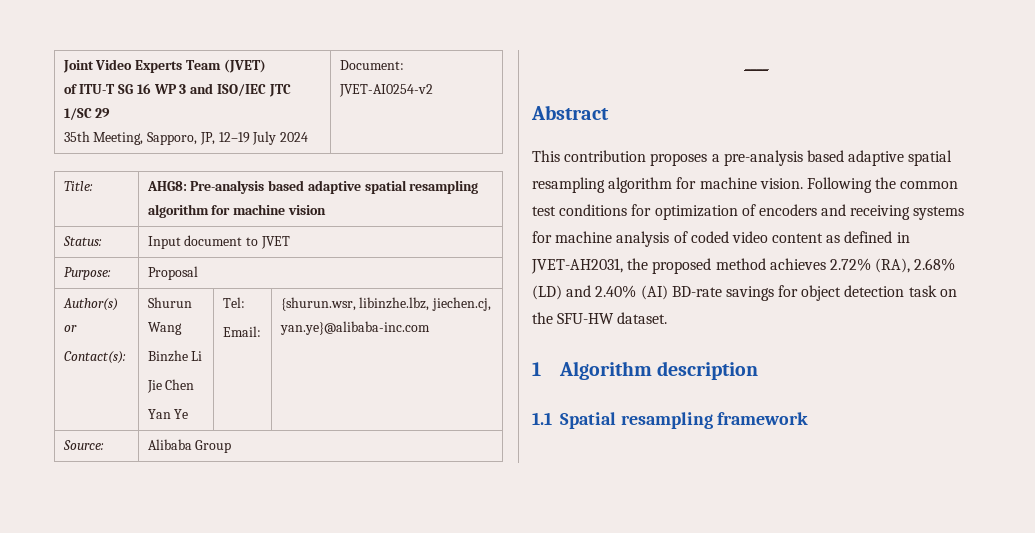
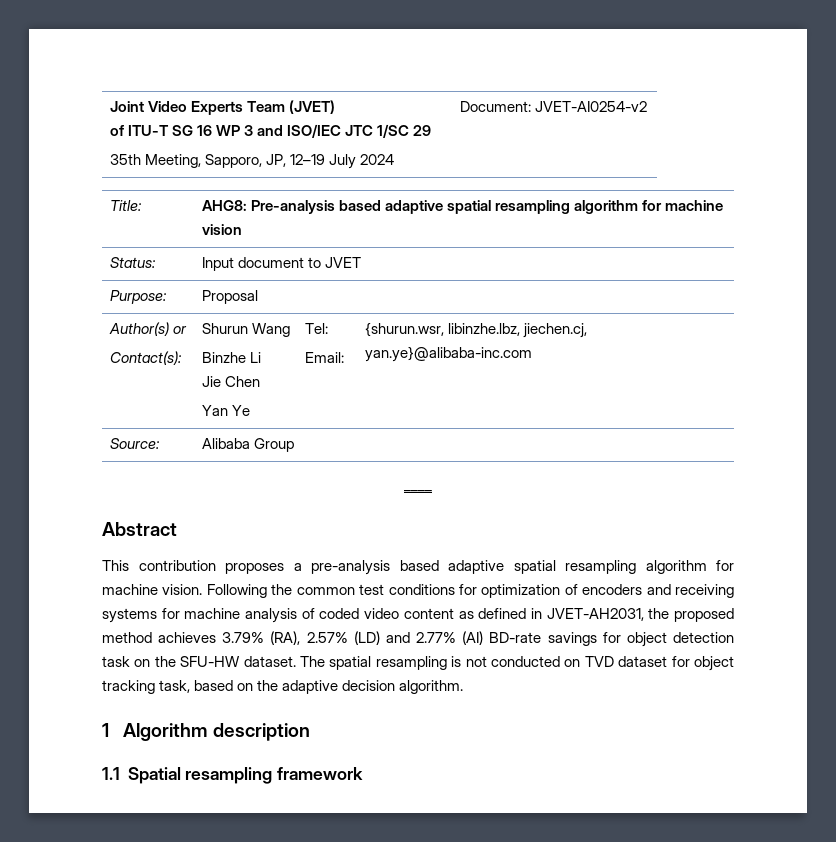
- Following the common test conditions for optimization of encoders and receiving systems for machine analysis of coded video content as defined in JVET-AH2031, the proposed method achieves 2.72% (RA), 2.68% (LD) and 2.40% (AI) BD-rate savings for object detection task on the SFU-HW dataset.
+ Following the common test conditions for optimization of encoders and receiving systems for machine analysis of coded video content as defined in JVET-AH2031, the proposed method achieves 3.79% (RA), 2.57% (LD) and 2.77% (AI) BD-rate savings for object detection task on the SFU-HW dataset. The spatial resampling is not conducted on TVD dataset for object tracking task, based on the adaptive decision algorithm.

